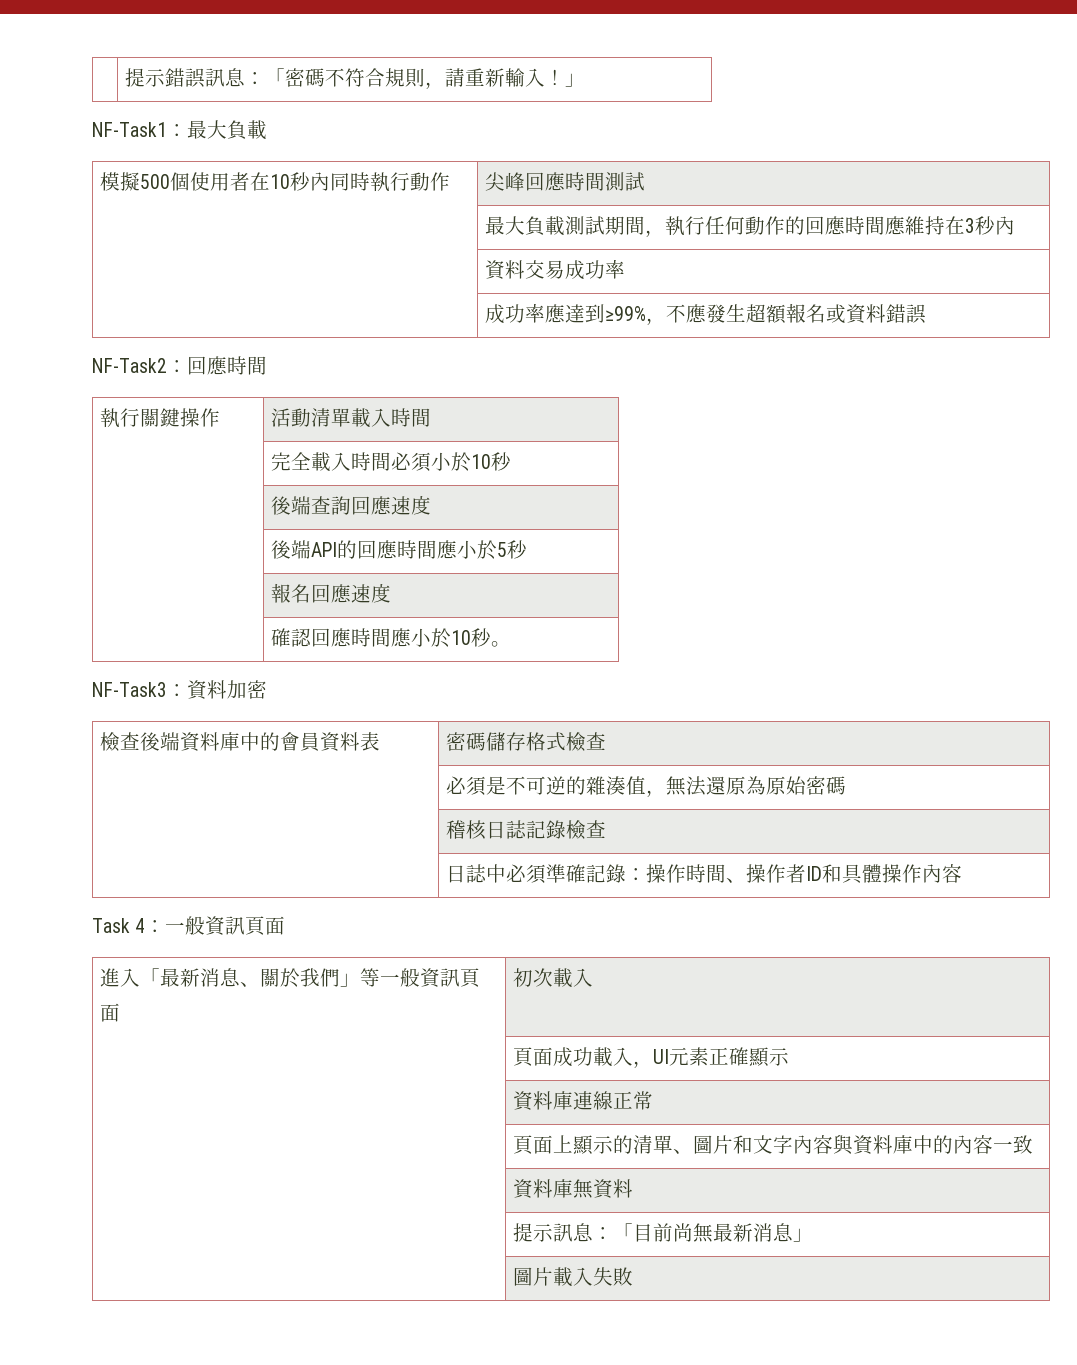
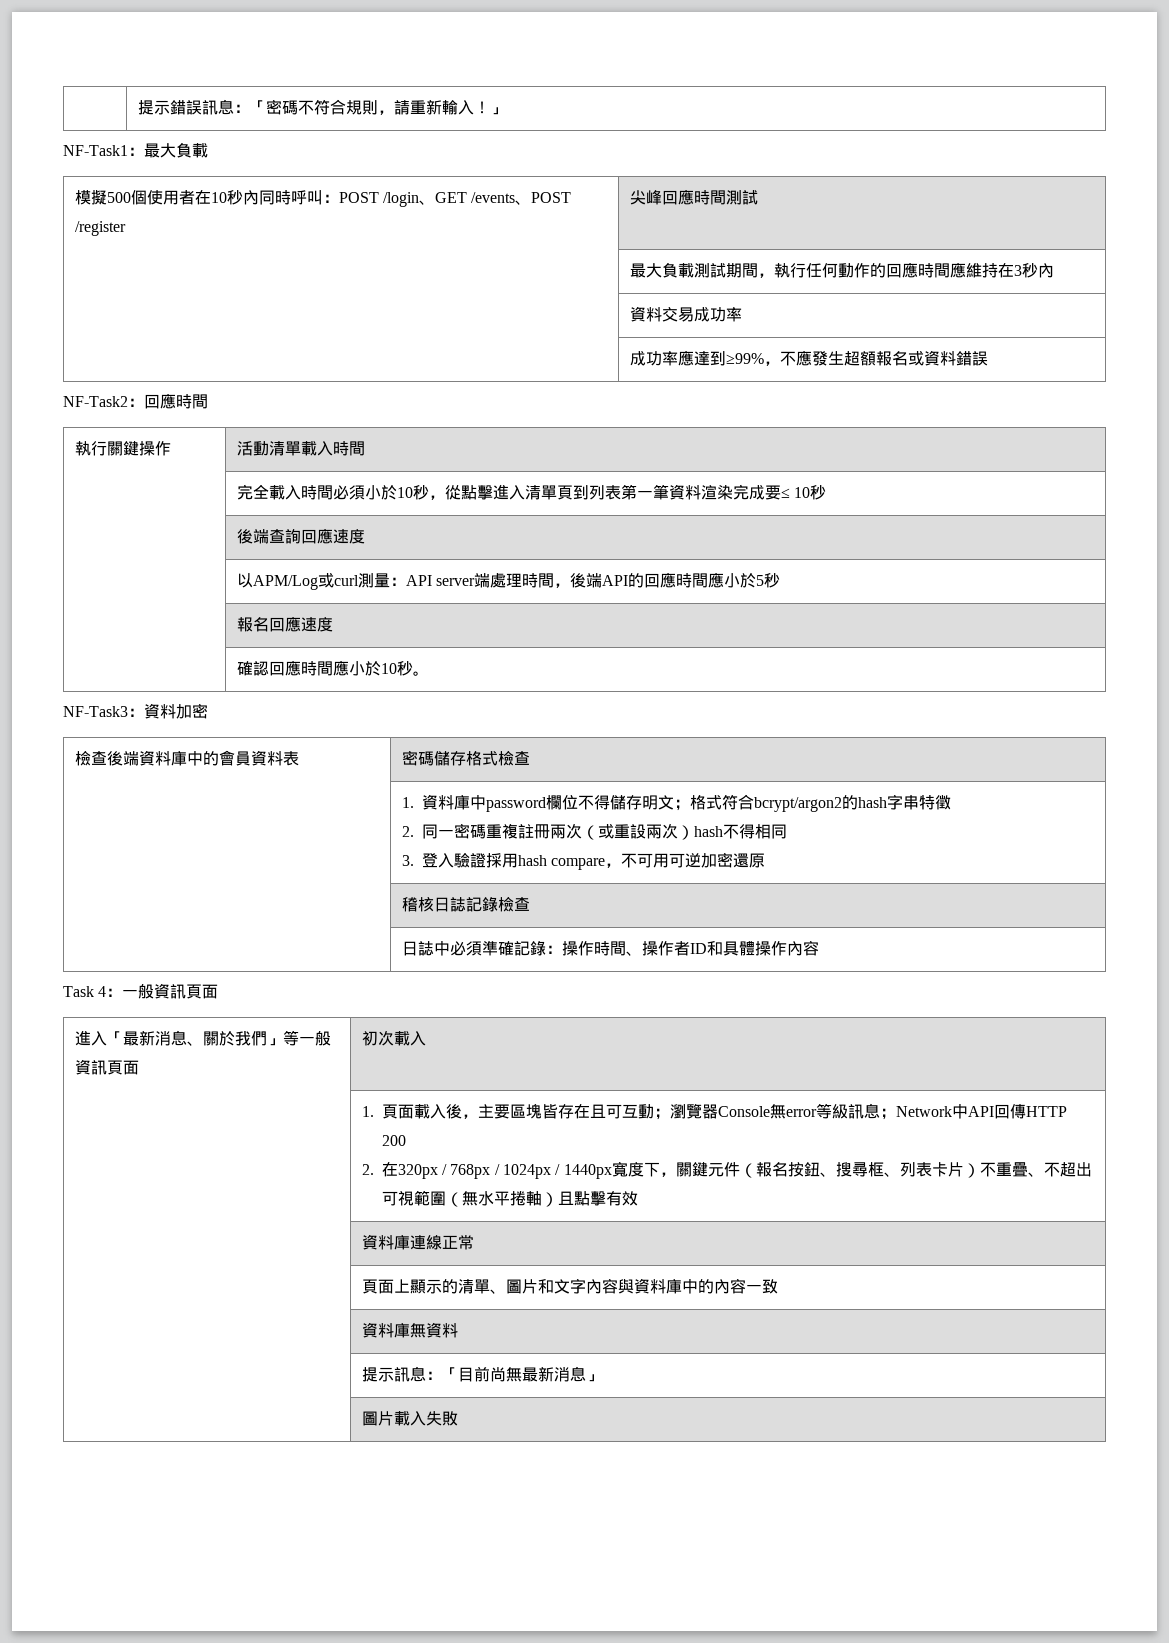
- 模擬500個使用者在10秒內同時執行動作 | 尖峰回應時間測試
+ 模擬500個使用者在10秒內同時呼叫：POST /login、GET /events、POST /register | 尖峰回應時間測試
- | 完全載入時間必須小於10秒
+ | 完全載入時間必須小於10秒，從點擊進入清單頁到列表第一筆資料渲染完成要≤ 10秒
  | 後端查詢回應速度
- | 後端API的回應時間應小於5秒
+ | 以APM/Log或curl測量：API server端處理時間，後端API的回應時間應小於5秒
- | 必須是不可逆的雜湊值，無法還原為原始密碼
+ | 1.資料庫中password欄位不得儲存明文；格式符合bcrypt/argon2的hash字串特徵
+ 2.同一密碼重複註冊兩次（或重設兩次）hash不得相同
+ 3.登入驗證採用hash compare，不可用可逆加密還原
- 頁面成功載入，UI元素正確顯示
+ 1.頁面載入後，主要區塊皆存在且可互動；瀏覽器Console無error等級訊息；Network中API回傳HTTP 200
+ 2.在320px / 768px / 1024px / 1440px寬度下，關鍵元件（報名按鈕、搜尋框、列表卡片）不重疊、不超出可視範圍（無水平捲軸）且點擊有效

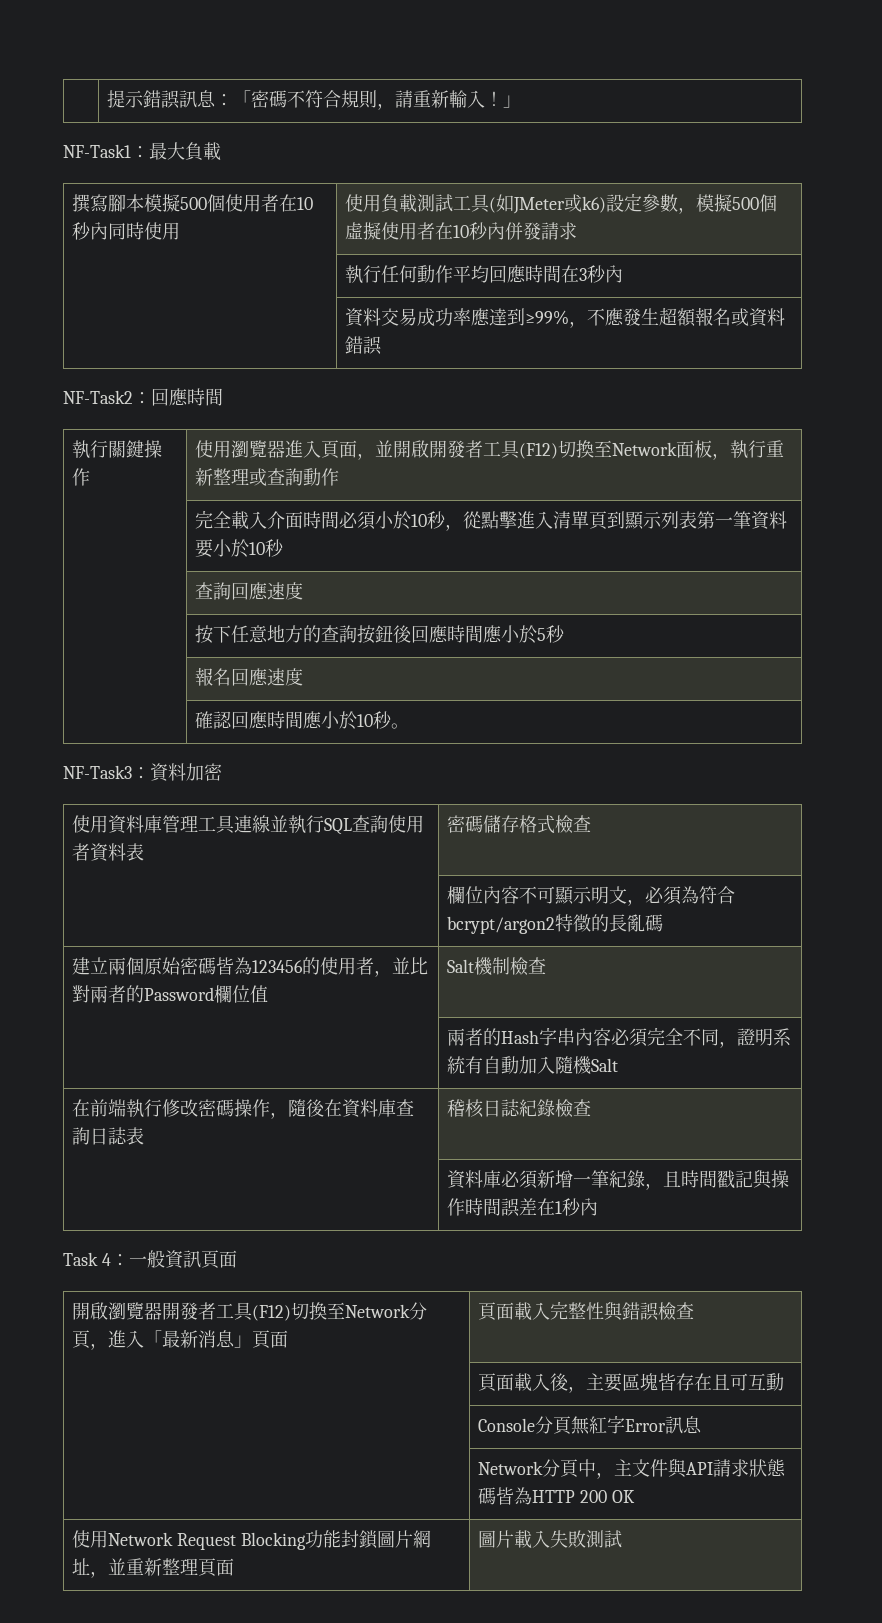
- 模擬500個使用者在10秒內同時呼叫：POST /login、GET /events、POST /register | 尖峰回應時間測試
- | 最大負載測試期間，執行任何動作的回應時間應維持在3秒內
+ 撰寫腳本模擬500個使用者在10秒內同時使用 | 使用負載測試工具(如JMeter或k6)設定參數，模擬500個虛擬使用者在10秒內併發請求
+ | 執行任何動作平均回應時間在3秒內
- | 資料交易成功率
- | 成功率應達到≥99%，不應發生超額報名或資料錯誤
+ | 資料交易成功率應達到≥99%，不應發生超額報名或資料錯誤
- 執行關鍵操作 | 活動清單載入時間
+ 執行關鍵操作 | 使用瀏覽器進入頁面，並開啟開發者工具(F12)切換至Network面板，執行重新整理或查詢動作
- | 完全載入時間必須小於10秒，從點擊進入清單頁到列表第一筆資料渲染完成要≤ 10秒
+ | 完全載入介面時間必須小於10秒，從點擊進入清單頁到顯示列表第一筆資料要小於10秒
- | 後端查詢回應速度
+ | 查詢回應速度
- | 以APM/Log或curl測量：API server端處理時間，後端API的回應時間應小於5秒
+ | 按下任意地方的查詢按鈕後回應時間應小於5秒
- 檢查後端資料庫中的會員資料表 | 密碼儲存格式檢查
+ 使用資料庫管理工具連線並執行SQL查詢使用者資料表 | 密碼儲存格式檢查
- | 1.資料庫中password欄位不得儲存明文；格式符合bcrypt/argon2的hash字串特徵
- 2.同一密碼重複註冊兩次（或重設兩次）hash不得相同
- 3.登入驗證採用hash compare，不可用可逆加密還原
- | 稽核日誌記錄檢查
+ | 欄位內容不可顯示明文，必須為符合bcrypt/argon2特徵的長亂碼
+ 建立兩個原始密碼皆為123456的使用者，並比對兩者的Password欄位值 | Salt機制檢查
+ | 兩者的Hash字串內容必須完全不同，證明系統有自動加入隨機Salt
+ 在前端執行修改密碼操作，隨後在資料庫查詢日誌表 | 稽核日誌紀錄檢查
- | 日誌中必須準確記錄：操作時間、操作者ID和具體操作內容
+ | 資料庫必須新增一筆紀錄，且時間戳記與操作時間誤差在1秒內
- 進入「最新消息、關於我們」等一般資訊頁面 | 初次載入
- | 1.頁面載入後，主要區塊皆存在且可互動；瀏覽器Console無error等級訊息；Network中API回傳HTTP 200
- 2.在320px / 768px / 1024px / 1440px寬度下，關鍵元件（報名按鈕、搜尋框、列表卡片）不重疊、不超出可視範圍（無水平捲軸）且點擊有效
- | 資料庫連線正常
- | 頁面上顯示的清單、圖片和文字內容與資料庫中的內容一致
- | 資料庫無資料
- | 提示訊息：「目前尚無最新消息」
- | 圖片載入失敗
+ 開啟瀏覽器開發者工具(F12)切換至Network分頁，進入「最新消息」頁面 | 頁面載入完整性與錯誤檢查
+ | 頁面載入後，主要區塊皆存在且可互動
+ | Console分頁無紅字Error訊息
+ | Network分頁中，主文件與API請求狀態碼皆為HTTP 200 OK
+ 使用Network Request Blocking功能封鎖圖片網址，並重新整理頁面 | 圖片載入失敗測試

